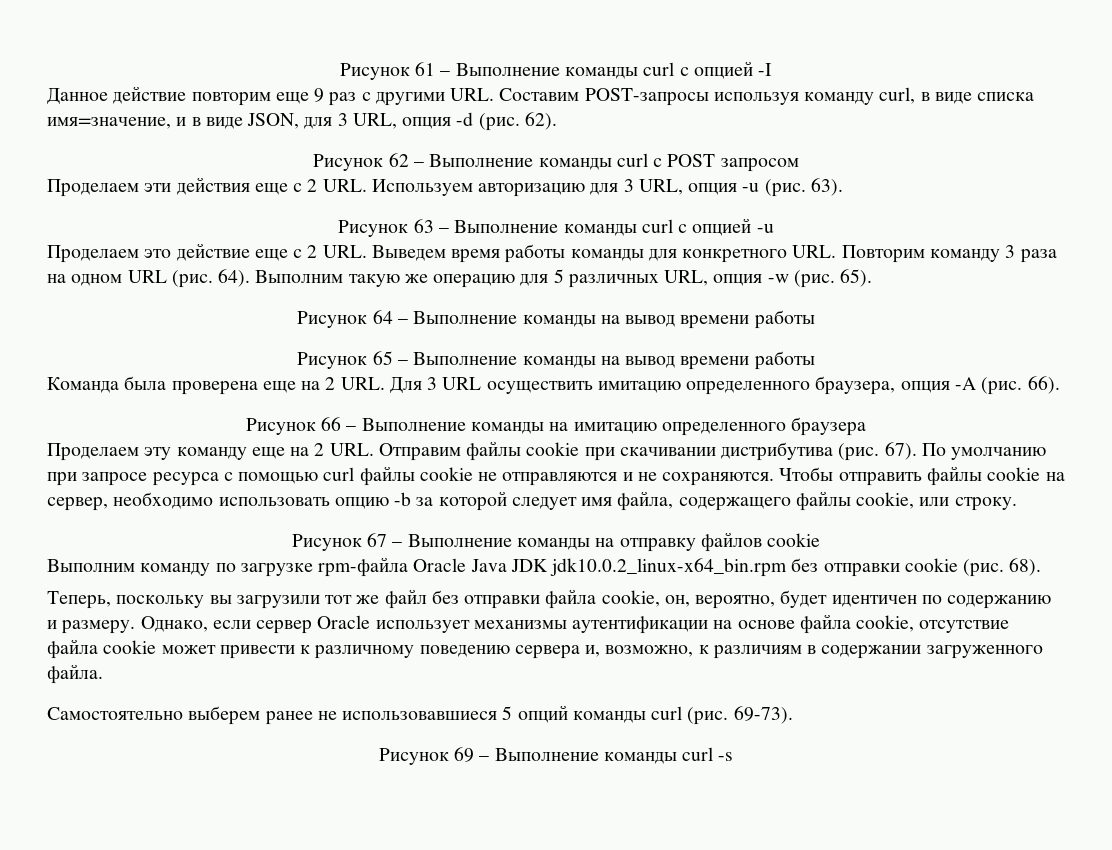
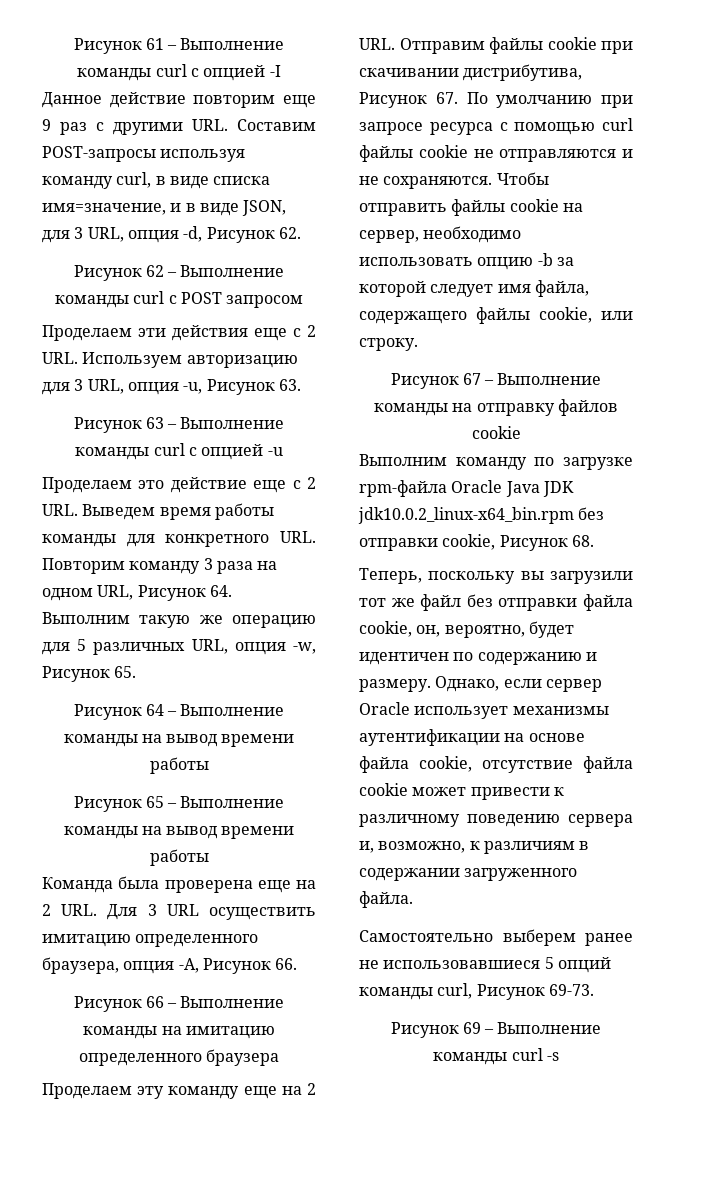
- Данное действие повторим еще 9 раз с другими URL. Составим POST-запросы используя команду curl, в виде списка имя=значение, и в виде JSON, для 3 URL, опция -d (рис. 62).
+ Данное действие повторим еще 9 раз с другими URL. Составим POST-запросы используя команду curl, в виде списка имя=значение, и в виде JSON, для 3 URL, опция -d, Рисунок 62.
- Проделаем эти действия еще с 2 URL. Используем авторизацию для 3 URL, опция -u (рис. 63).
+ Проделаем эти действия еще с 2 URL. Используем авторизацию для 3 URL, опция -u, Рисунок 63.
- Проделаем это действие еще с 2 URL. Выведем время работы команды для конкретного URL. Повторим команду 3 раза на одном URL (рис. 64). Выполним такую же операцию для 5 различных URL, опция -w (рис. 65).
+ Проделаем это действие еще с 2 URL. Выведем время работы команды для конкретного URL. Повторим команду 3 раза на одном URL, Рисунок 64. Выполним такую же операцию для 5 различных URL, опция -w, Рисунок 65.
- Команда была проверена еще на 2 URL. Для 3 URL осуществить имитацию определенного браузера, опция -A (рис. 66).
+ Команда была проверена еще на 2 URL. Для 3 URL осуществить имитацию определенного браузера, опция -A, Рисунок 66.
- Проделаем эту команду еще на 2 URL. Отправим файлы cookie при скачивании дистрибутива (рис. 67). По умолчанию при запросе ресурса с помощью curl файлы cookie не отправляются и не сохраняются.
+ Проделаем эту команду еще на 2 URL. Отправим файлы cookie при скачивании дистрибутива, Рисунок 67. По умолчанию при запросе ресурса с помощью curl файлы cookie не отправляются и не сохраняются.
- Выполним команду по загрузке rpm-файла Oracle Java JDK jdk10.0.2_linux-x64_bin.rpm без отправки cookie (рис. 68).
+ Выполним команду по загрузке rpm-файла Oracle Java JDK jdk10.0.2_linux-x64_bin.rpm без отправки cookie, Рисунок 68.
- Самостоятельно выберем ранее не использовавшиеся 5 опций команды curl (рис. 69-73).
+ Самостоятельно выберем ранее не использовавшиеся 5 опций команды curl, Рисунок 69-73.

